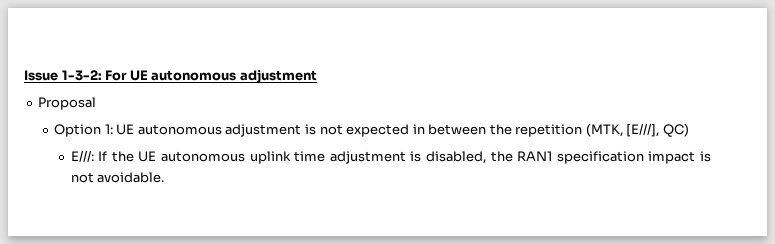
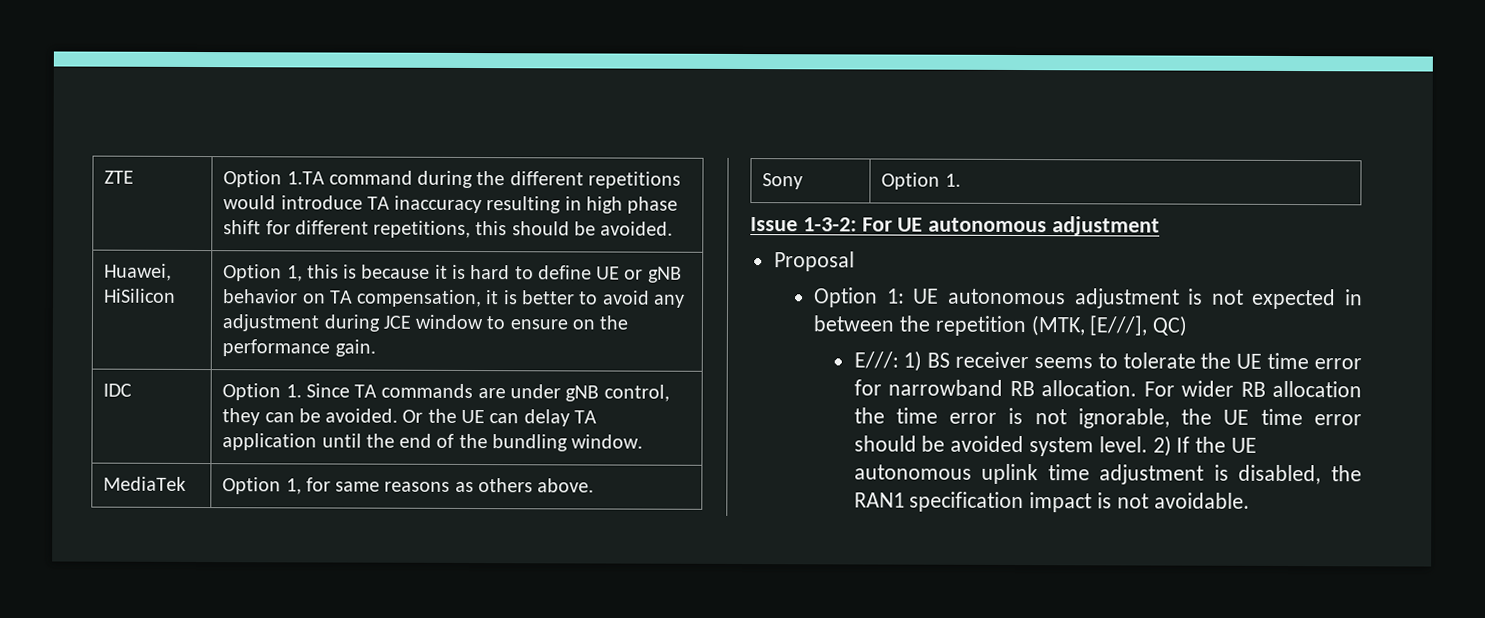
+ ZTE | Option 1.TA command during the different repetitions would introduce TA inaccuracy resulting in high phase shift for different repetitions, this should be avoided.
+ Huawei, HiSilicon | Option 1, this is because it is hard to define UE or gNB behavior on TA compensation, it is better to avoid any adjustment during JCE window to ensure on the performance gain.
+ IDC | Option 1. Since TA commands are under gNB control, they can be avoided. Or the UE can delay TA application until the end of the bundling window.
+ MediaTek | Option 1, for same reasons as others above.
+ Sony | Option 1.
- E///: If the UE autonomous uplink time adjustment is disabled, the RAN1 specification impact is not avoidable.
+ E///: 1) BS receiver seems to tolerate the UE time error for narrowband RB allocation. For wider RB allocation the time error is not ignorable, the UE time error should be avoided system level. 2) If the UE autonomous uplink time adjustment is disabled, the RAN1 specification impact is not avoidable.

